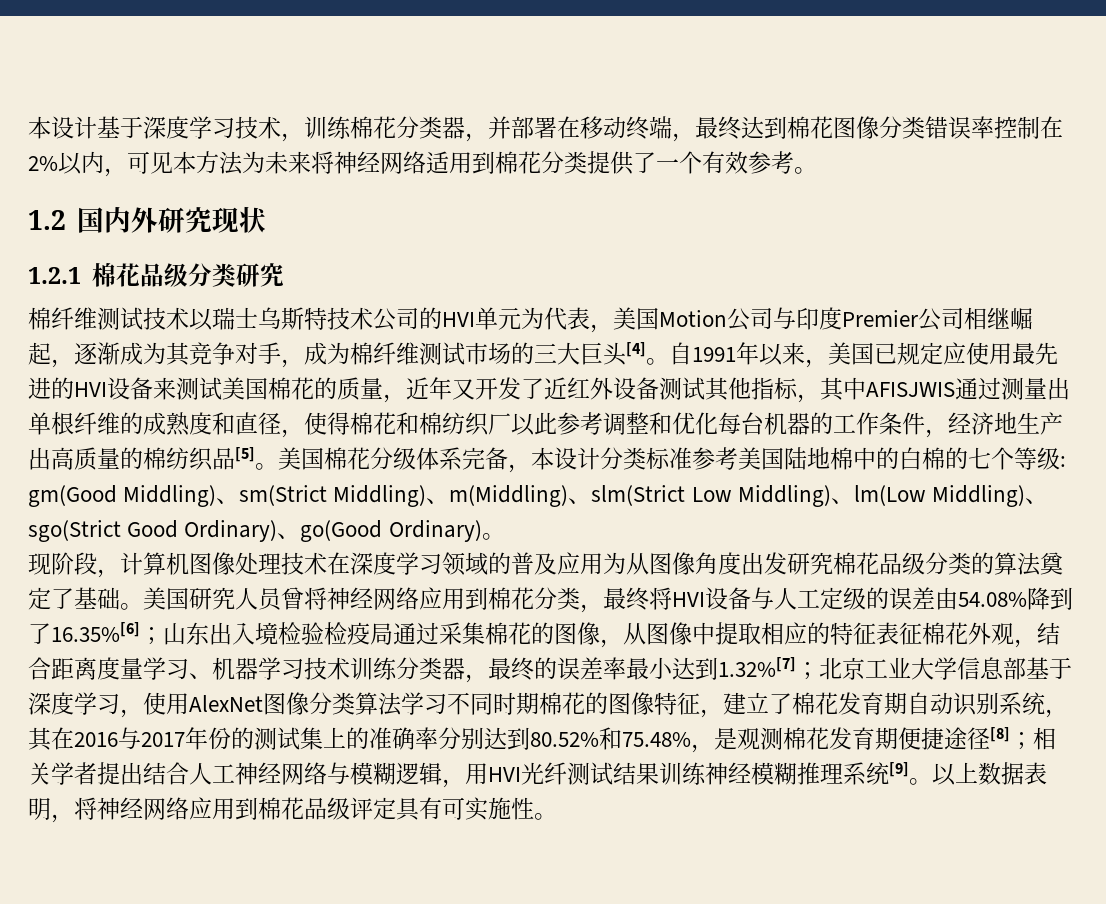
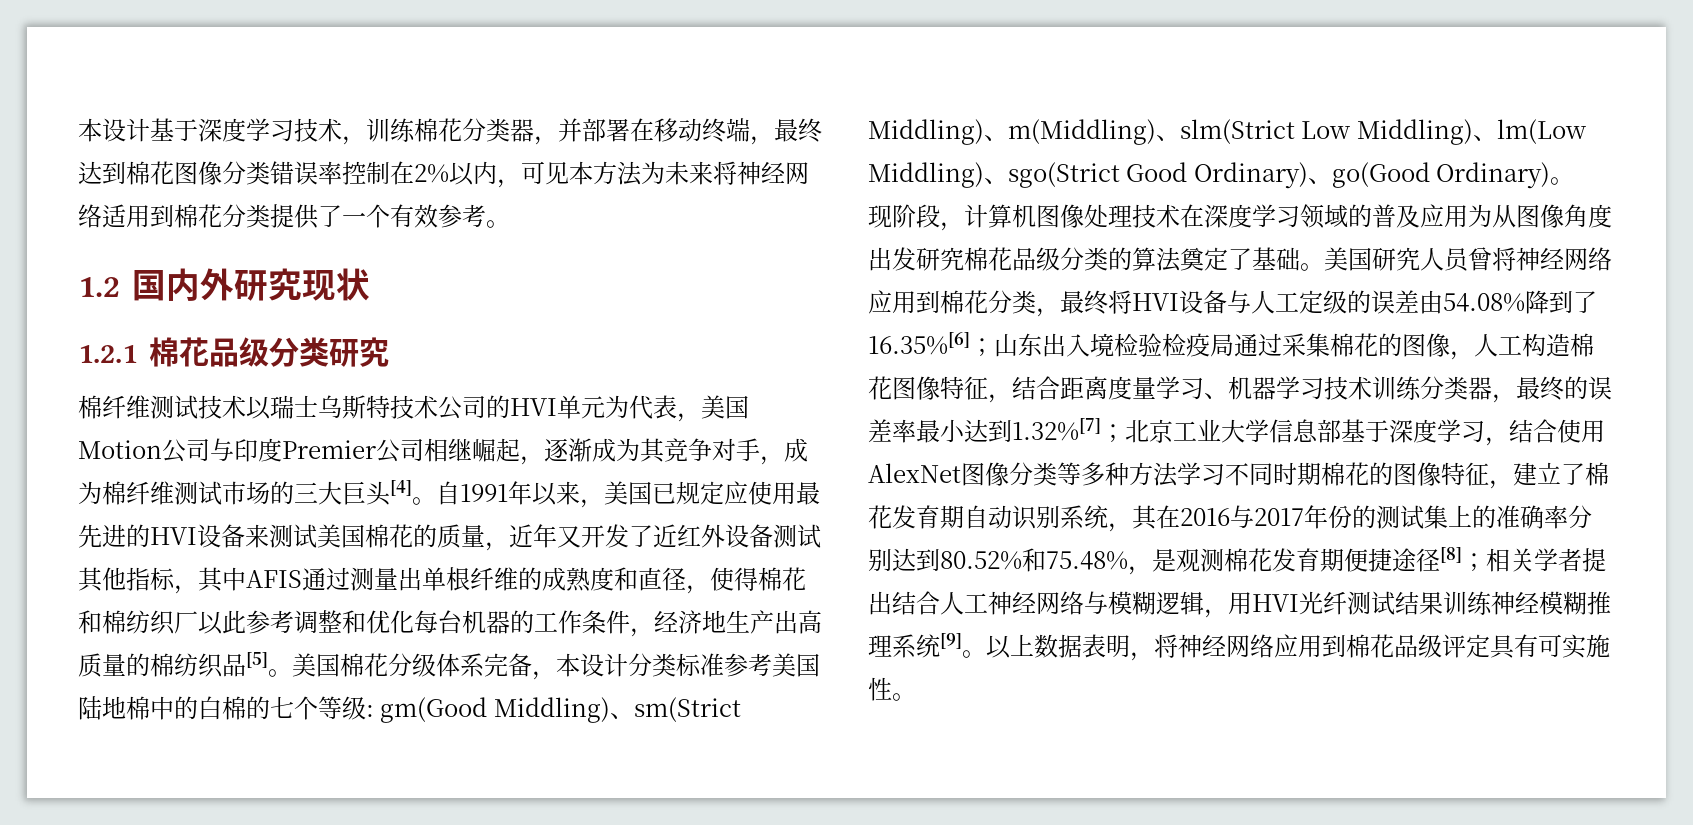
- 自1991年以来，美国已规定应使用最先进的HVI设备来测试美国棉花的质量，近年又开发了近红外设备测试其他指标，其中AFISJWIS通过测量出单根纤维的成熟度和直径，使得棉花和棉纺织厂以此参考调整和优化每台机器的工作条件，经济地生产出高质量的棉纺织品[5]。
+ 自1991年以来，美国已规定应使用最先进的HVI设备来测试美国棉花的质量，近年又开发了近红外设备测试其他指标，其中AFIS通过测量出单根纤维的成熟度和直径，使得棉花和棉纺织厂以此参考调整和优化每台机器的工作条件，经济地生产出高质量的棉纺织品[5]。
- 山东出入境检验检疫局通过采集棉花的图像，从图像中提取相应的特征表征棉花外观，结合距离度量学习、机器学习技术训练分类器，最终的误差率最小达到1.32%[7]；
+ 山东出入境检验检疫局通过采集棉花的图像，人工构造棉花图像特征，结合距离度量学习、机器学习技术训练分类器，最终的误差率最小达到1.32%[7]；
- 北京工业大学信息部基于深度学习，使用AlexNet图像分类算法学习不同时期棉花的图像特征，建立了棉花发育期自动识别系统，其在2016与2017年份的测试集上的准确率分别达到80.52%和75.48%，是观测棉花发育期便捷途径[8]；
+ 北京工业大学信息部基于深度学习，结合使用AlexNet图像分类等多种方法学习不同时期棉花的图像特征，建立了棉花发育期自动识别系统，其在2016与2017年份的测试集上的准确率分别达到80.52%和75.48%，是观测棉花发育期便捷途径[8]；

